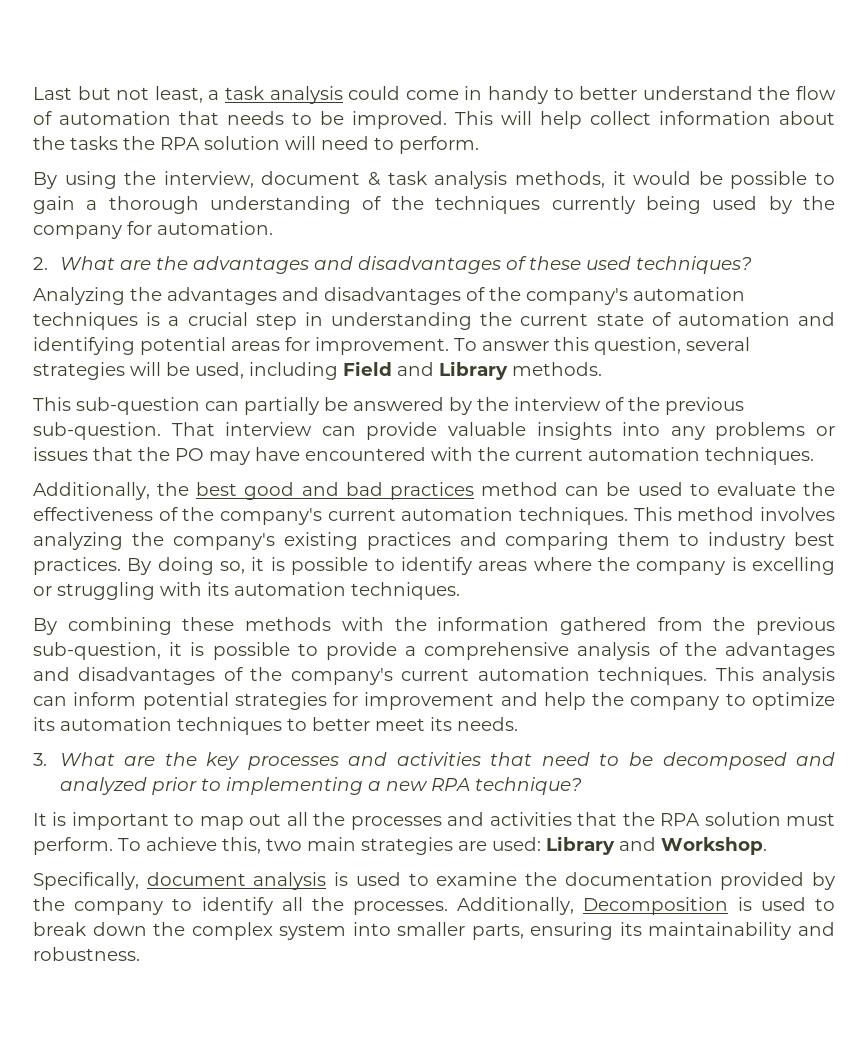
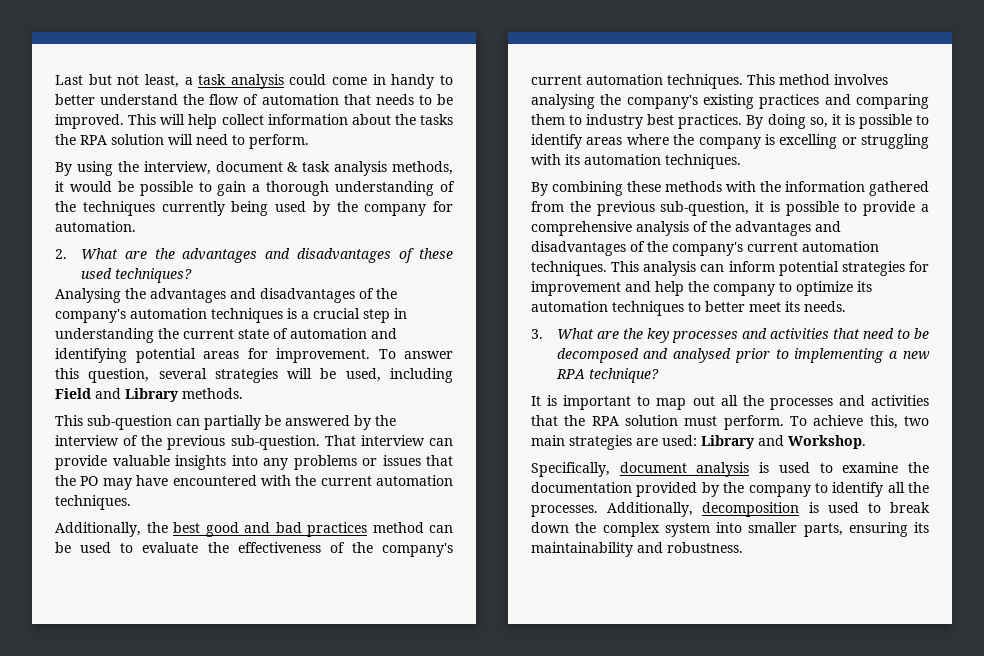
- Analyzing the advantages and disadvantages of the company's automation techniques is a crucial step in understanding the current state of automation and identifying potential areas for improvement.
+ Analysing the advantages and disadvantages of the company's automation techniques is a crucial step in understanding the current state of automation and identifying potential areas for improvement.
- This method involves analyzing the company's existing practices and comparing them to industry best practices.
+ This method involves analysing the company's existing practices and comparing them to industry best practices.
- 3. What are the key processes and activities that need to be decomposed and analyzed prior to implementing a new RPA technique?
+ 3. What are the key processes and activities that need to be decomposed and analysed prior to implementing a new RPA technique?
- Additionally, Decomposition is used to break down the complex system into smaller parts, ensuring its maintainability and robustness.
+ Additionally, decomposition is used to break down the complex system into smaller parts, ensuring its maintainability and robustness.

